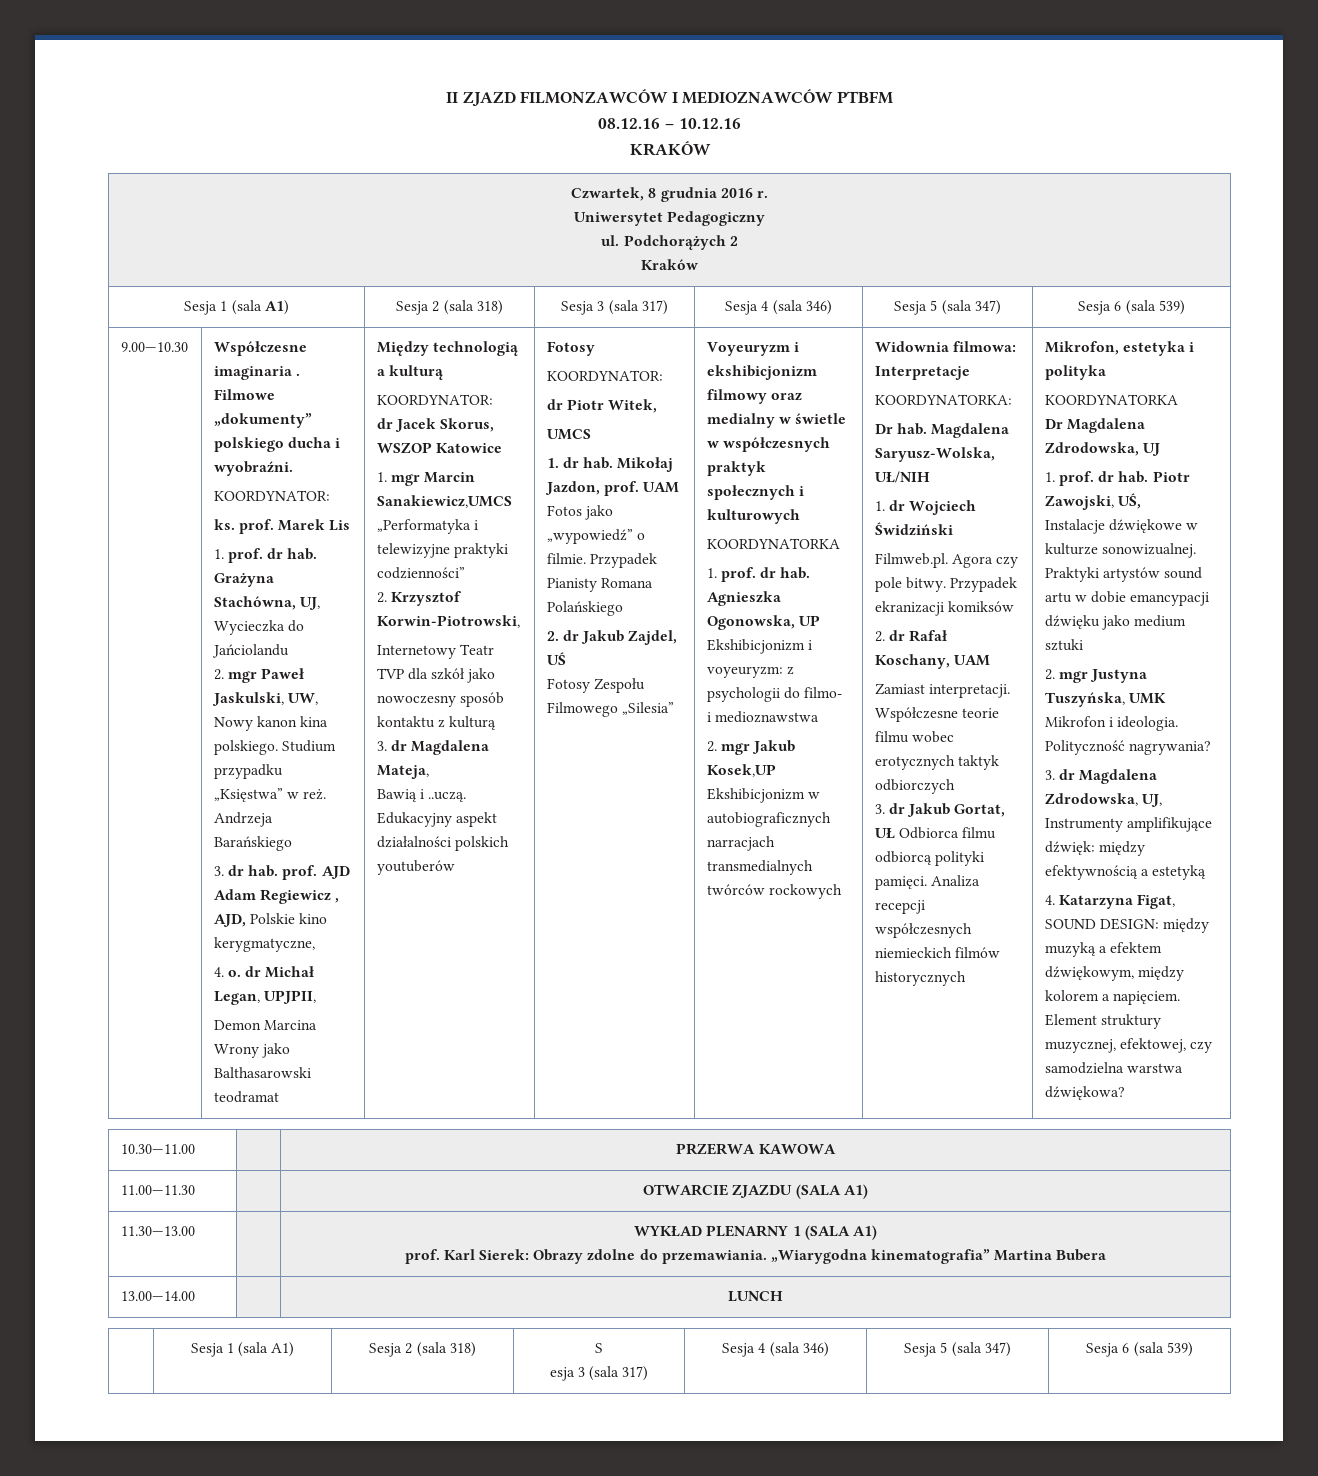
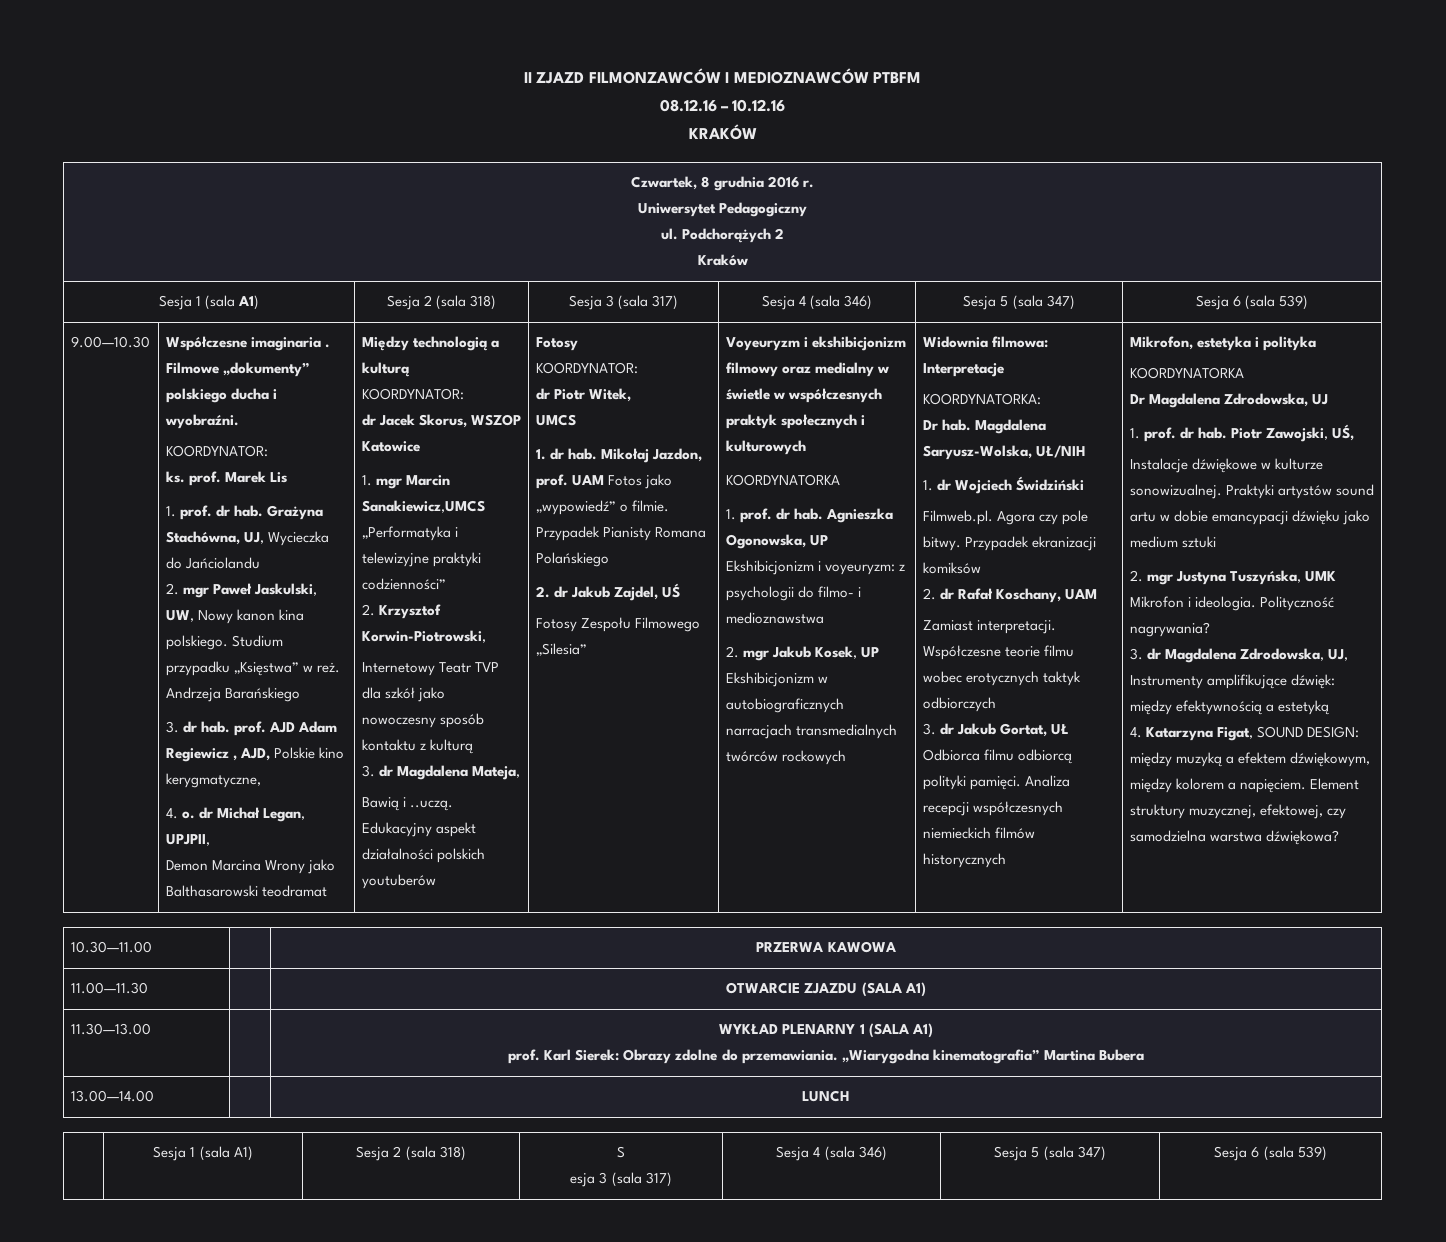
- 2. mgr Jakub Kosek,UP Ekshibicjonizm w autobiograficznych narracjach transmedialnych twórców rockowych
+ 2. mgr Jakub Kosek, UP Ekshibicjonizm w autobiograficznych narracjach transmedialnych twórców rockowych

